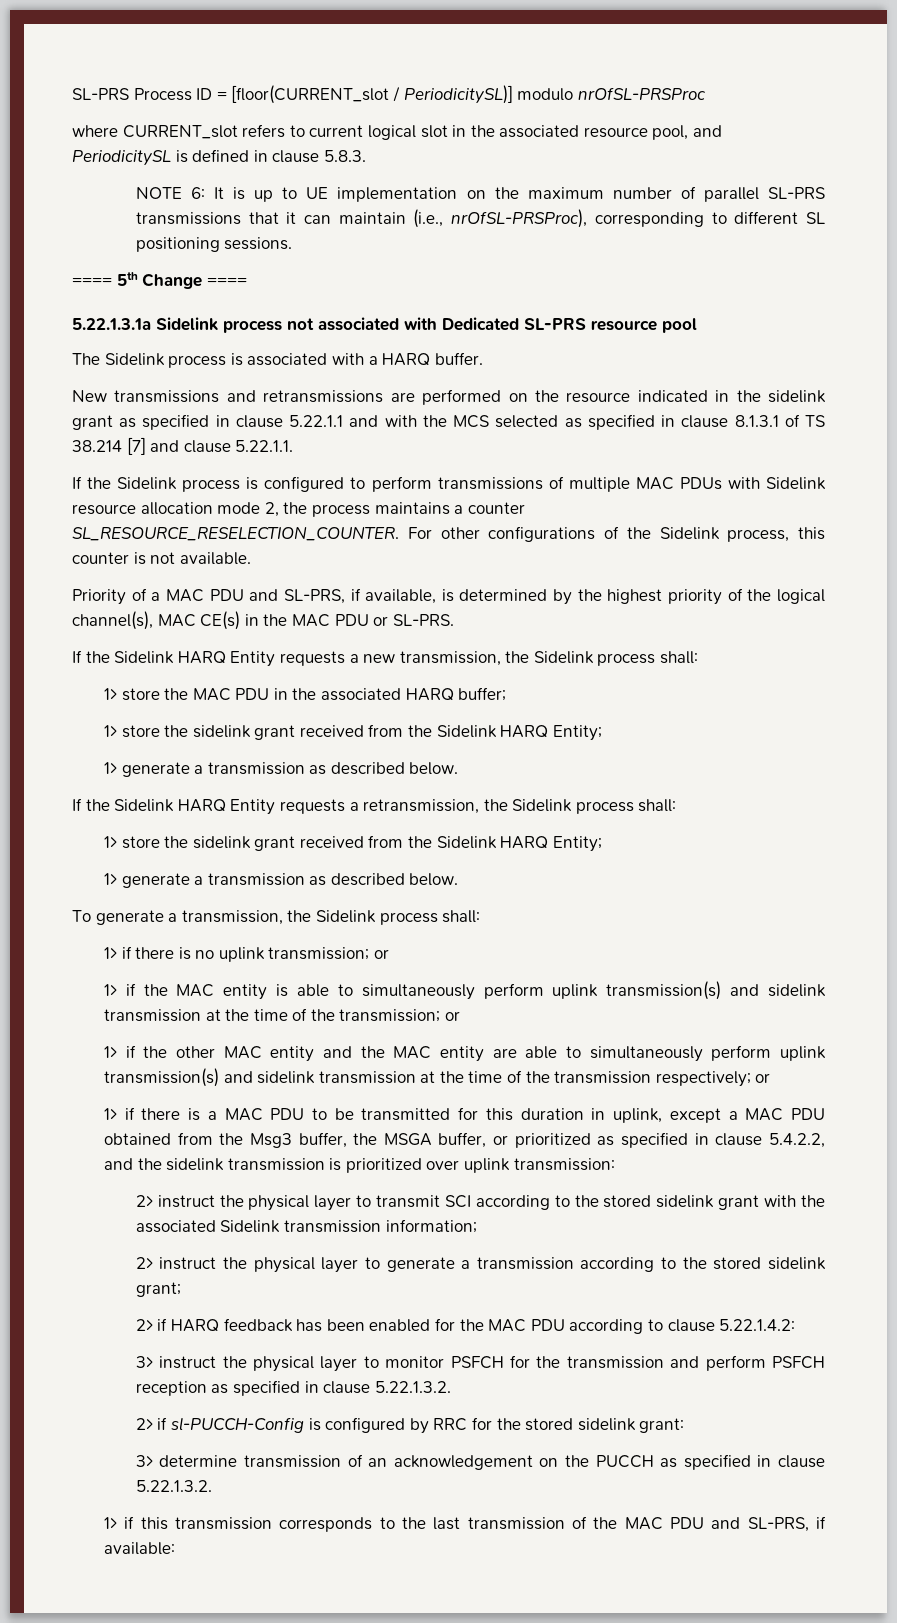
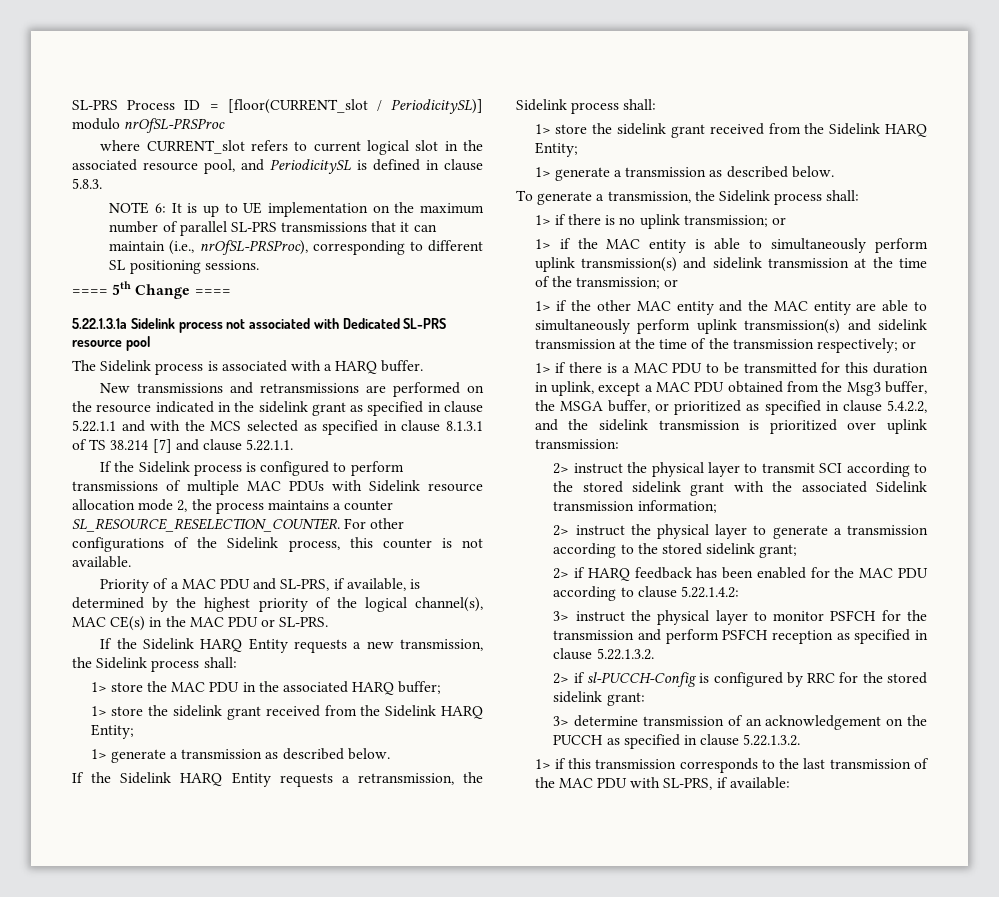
- 1> if this transmission corresponds to the last transmission of the MAC PDU and SL-PRS, if available:
+ 1> if this transmission corresponds to the last transmission of the MAC PDU with SL-PRS, if available:

